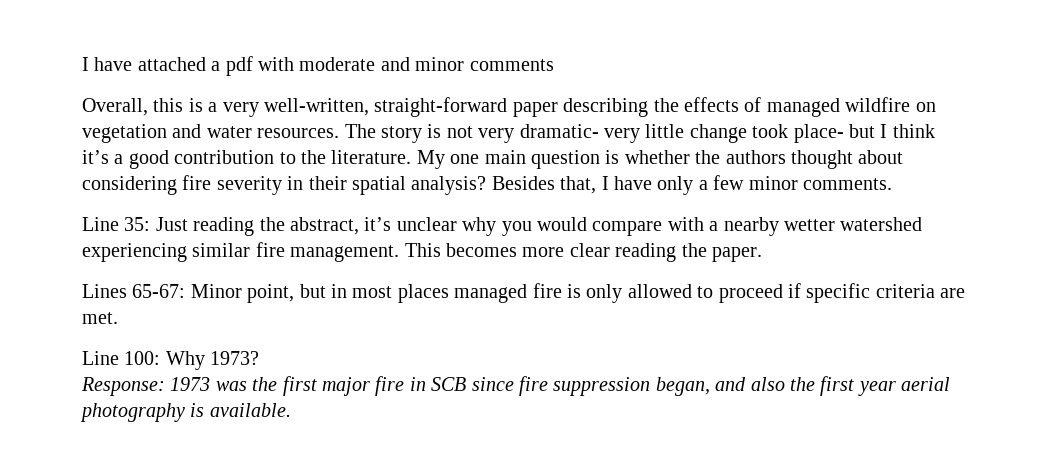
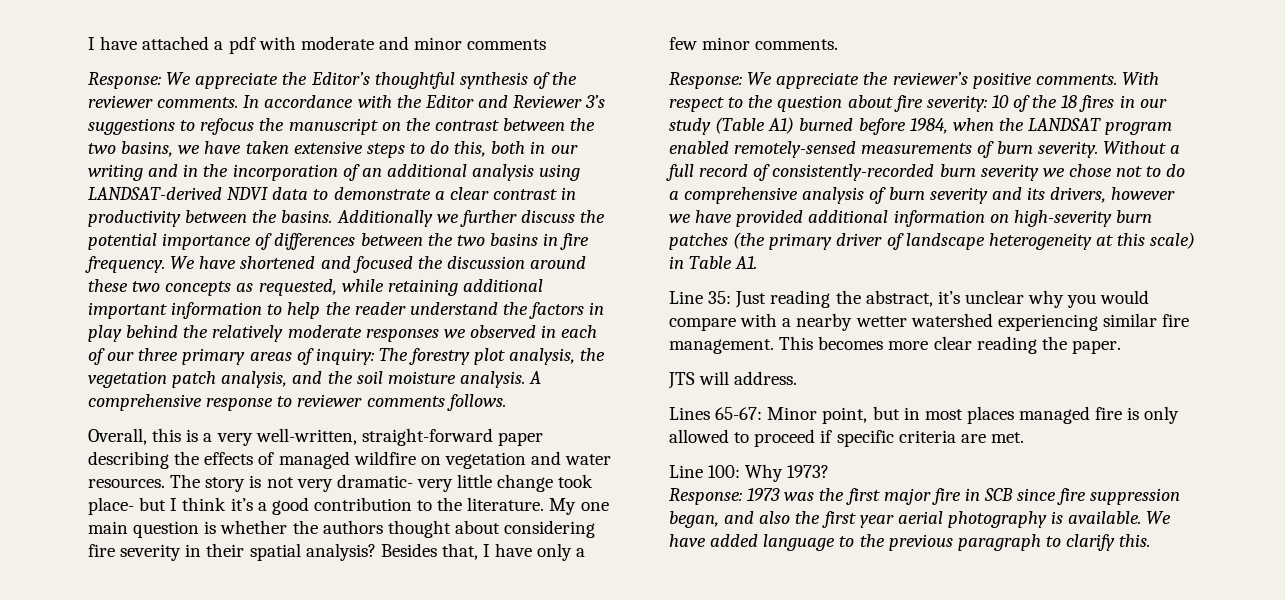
+ Response: We appreciate the Editor’s thoughtful synthesis of the reviewer comments. In accordance with the Editor and Reviewer 3’s suggestions to refocus the manuscript on the contrast between the two basins, we have taken extensive steps to do this, both in our writing and in the incorporation of an additional analysis using LANDSAT-derived NDVI data to demonstrate a clear contrast in productivity between the basins. Additionally we further discuss the potential importance of differences between the two basins in fire frequency. We have shortened and focused the discussion around these two concepts as requested, while retaining additional important information to help the reader understand the factors in play behind the relatively moderate responses we observed in each of our three primary areas of inquiry: The forestry plot analysis, the vegetation patch analysis, and the soil moisture analysis. A comprehensive response to reviewer comments follows.
+ Response: We appreciate the reviewer’s positive comments. With respect to the question about fire severity: 10 of the 18 fires in our study (Table A1) burned before 1984, when the LANDSAT program enabled remotely-sensed measurements of burn severity. Without a full record of consistently-recorded burn severity we chose not to do a comprehensive analysis of burn severity and its drivers, however we have provided additional information on high-severity burn patches (the primary driver of landscape heterogeneity at this scale) in Table A1.
+ JTS will address.
+ We have added language to the previous paragraph to clarify this.

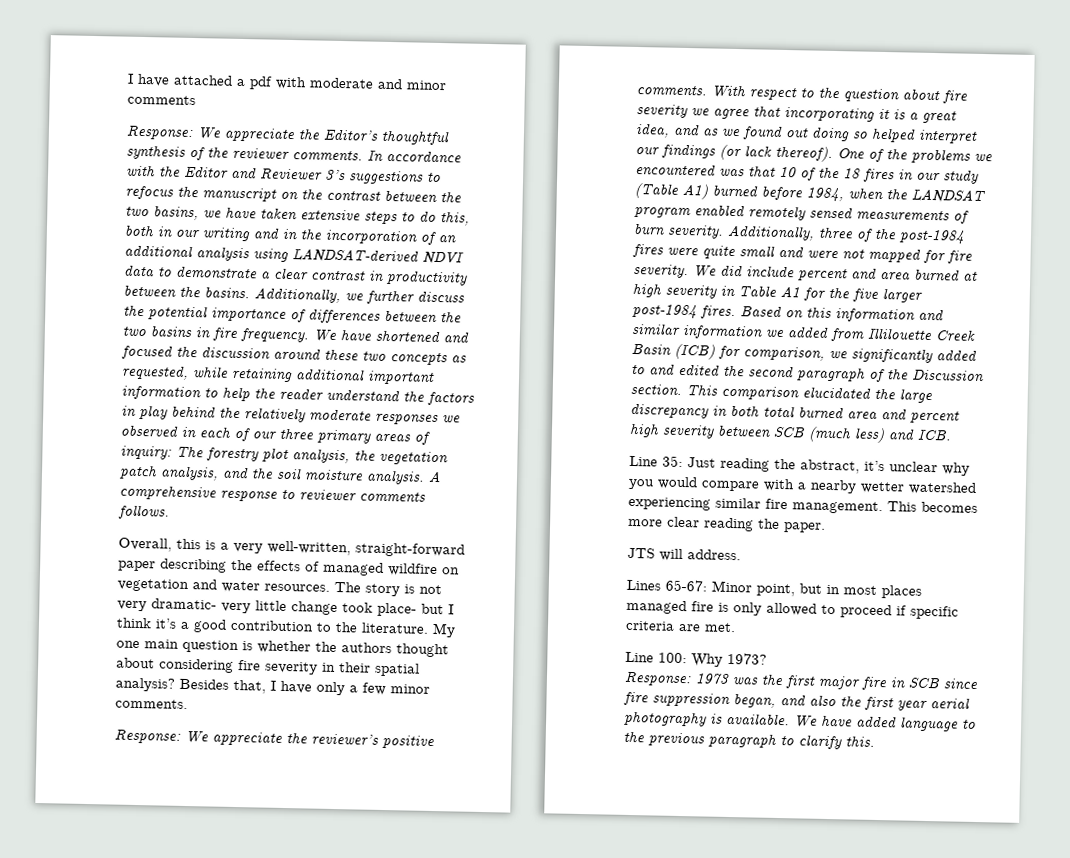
- Additionally we further discuss the potential importance of differences between the two basins in fire frequency.
+ Additionally, we further discuss the potential importance of differences between the two basins in fire frequency.
- With respect to the question about fire severity: 10 of the 18 fires in our study (Table A1) burned before 1984, when the LANDSAT program enabled remotely-sensed measurements of burn severity.
+ With respect to the question about fire severity we agree that incorporating it is a great idea, and as we found out doing so helped interpret our findings (or lack thereof). One of the problems we encountered was that 10 of the 18 fires in our study (Table A1) burned before 1984, when the LANDSAT program enabled remotely sensed measurements of burn severity.
- Without a full record of consistently-recorded burn severity we chose not to do a comprehensive analysis of burn severity and its drivers, however we have provided additional information on high-severity burn patches (the primary driver of landscape heterogeneity at this scale) in Table A1.
+ Additionally, three of the post-1984 fires were quite small and were not mapped for fire severity. We did include percent and area burned at high severity in Table A1 for the five larger post-1984 fires. Based on this information and similar information we added from Illilouette Creek Basin (ICB) for comparison, we significantly added to and edited the second paragraph of the Discussion section. This comparison elucidated the large discrepancy in both total burned area and percent high severity between SCB (much less) and ICB.

